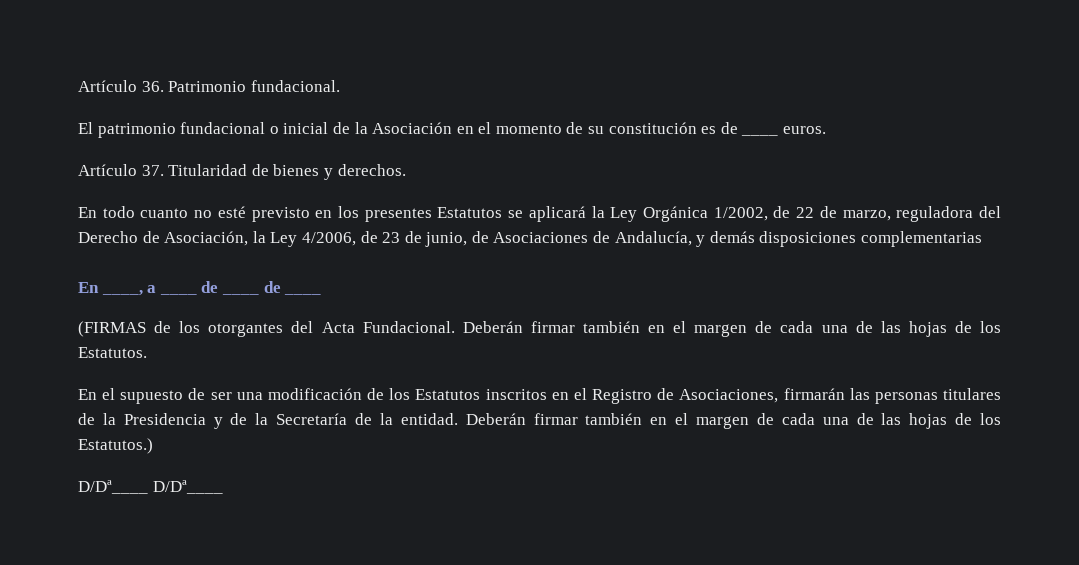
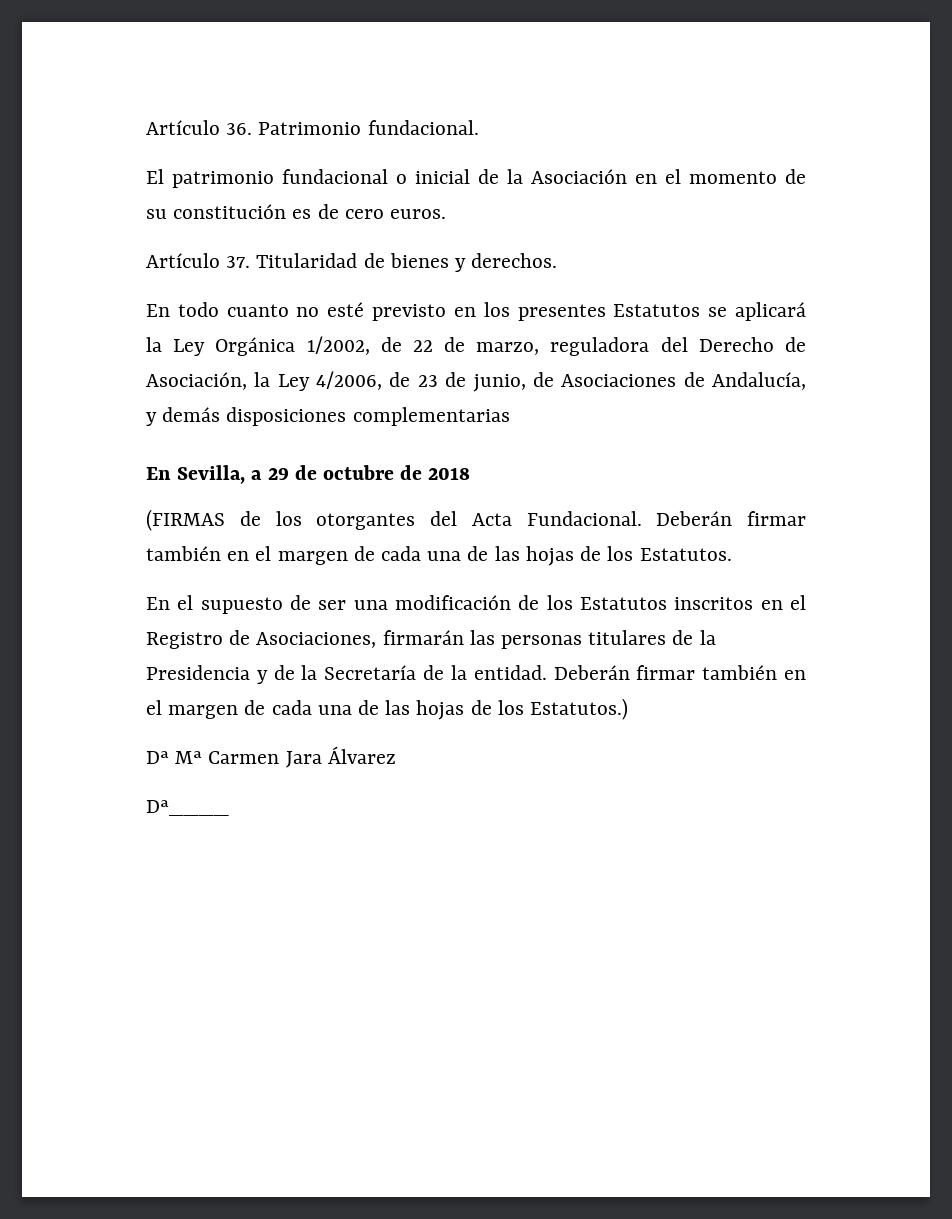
- El patrimonio fundacional o inicial de la Asociación en el momento de su constitución es de ____ euros.
+ El patrimonio fundacional o inicial de la Asociación en el momento de su constitución es de cero euros.
- En ____, a ____ de ____ de ____
+ En Sevilla, a 29 de octubre de 2018
- D/Dª____ D/Dª____
+ Dª Mª Carmen Jara Álvarez
+ Dª____

